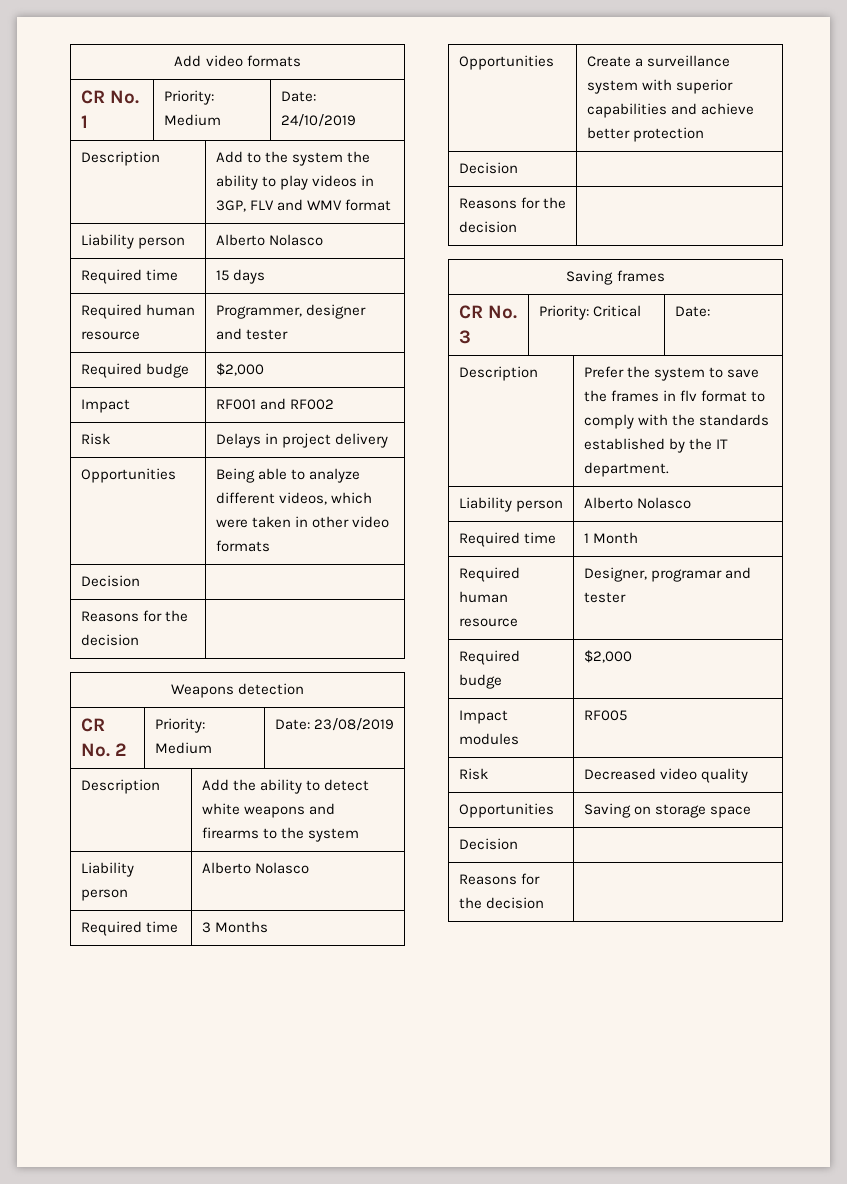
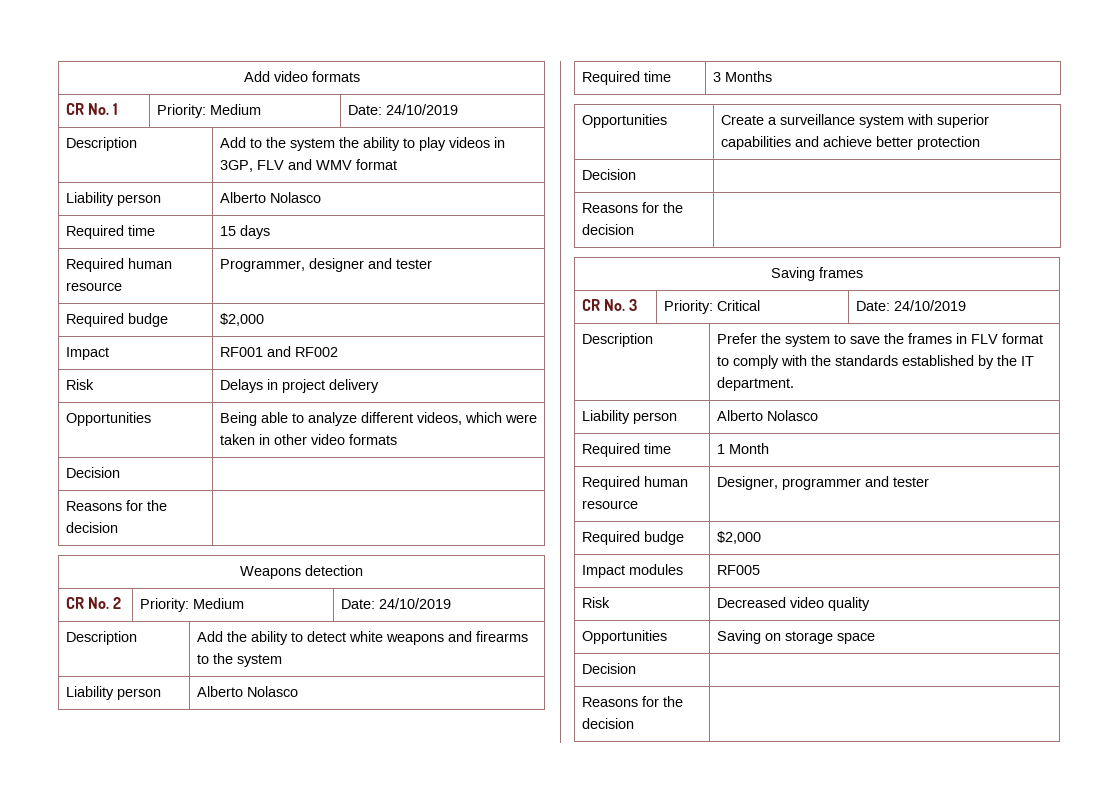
- CR No. 2 | Priority: Medium | Date: 23/08/2019
+ CR No. 2 | Priority: Medium | Date: 24/10/2019
- CR No. 3 | Priority: Critical | Date:
+ CR No. 3 | Priority: Critical | Date: 24/10/2019
- Description | Prefer the system to save the frames in flv format to comply with the standards established by the IT department.
+ Description | Prefer the system to save the frames in FLV format to comply with the standards established by the IT department.
- Required human resource | Designer, programar and tester
+ Required human resource | Designer, programmer and tester

